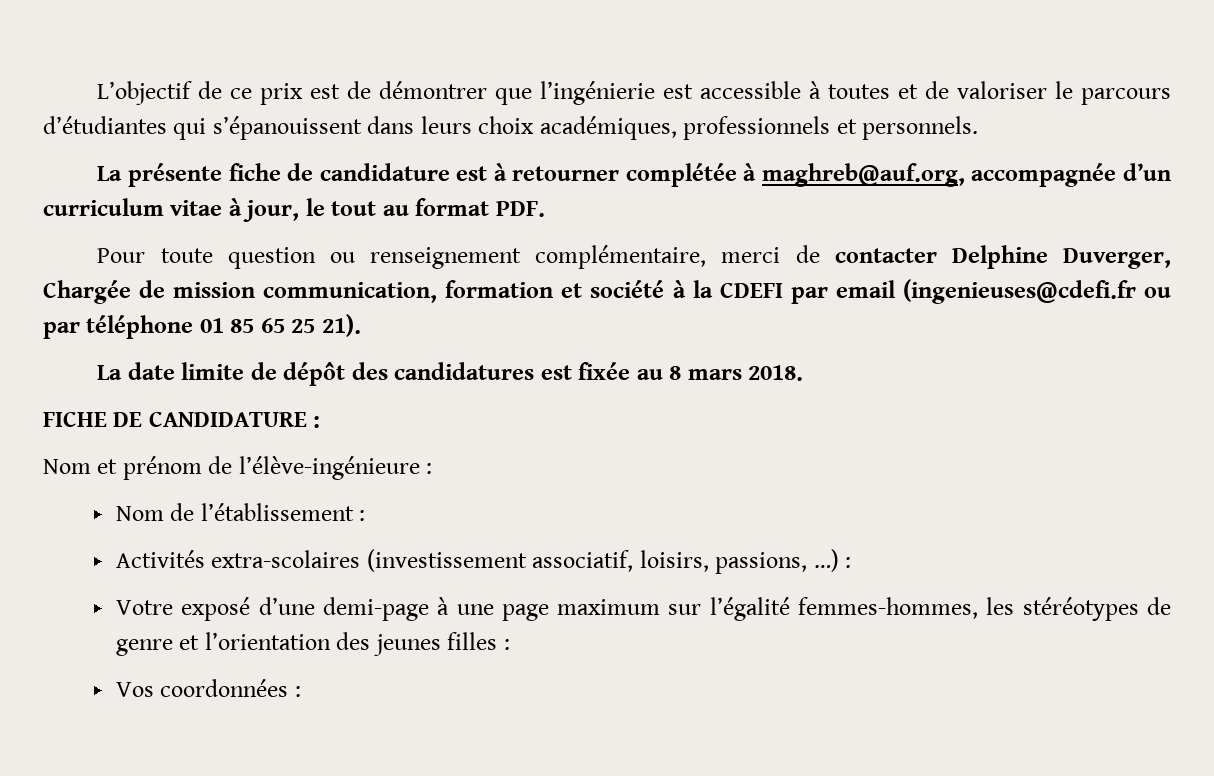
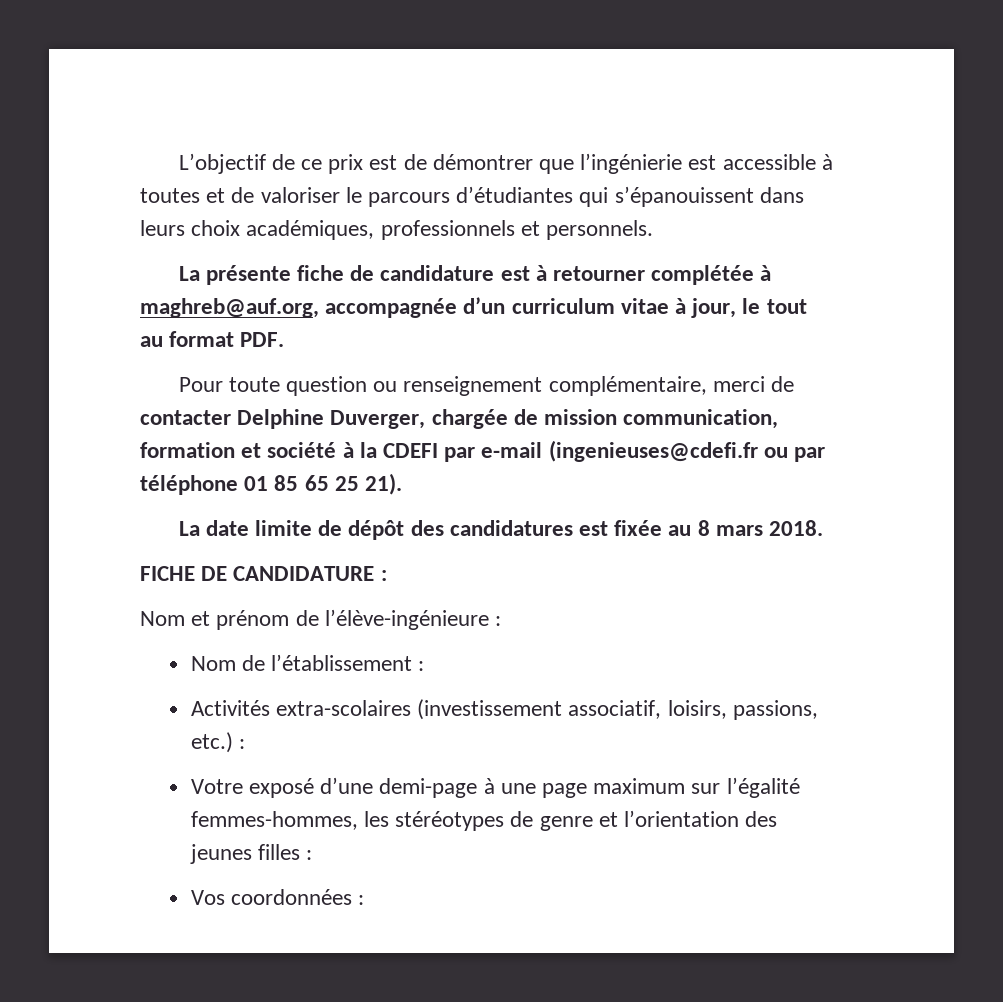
- Pour toute question ou renseignement complémentaire, merci de contacter Delphine Duverger, Chargée de mission communication, formation et société à la CDEFI par email (ingenieuses@cdefi.fr ou par téléphone 01 85 65 25 21).
+ Pour toute question ou renseignement complémentaire, merci de contacter Delphine Duverger, chargée de mission communication, formation et société à la CDEFI par e-mail (ingenieuses@cdefi.fr ou par téléphone 01 85 65 25 21).
- Activités extra-scolaires (investissement associatif, loisirs, passions, …) :
+ Activités extra-scolaires (investissement associatif, loisirs, passions, etc.) :

